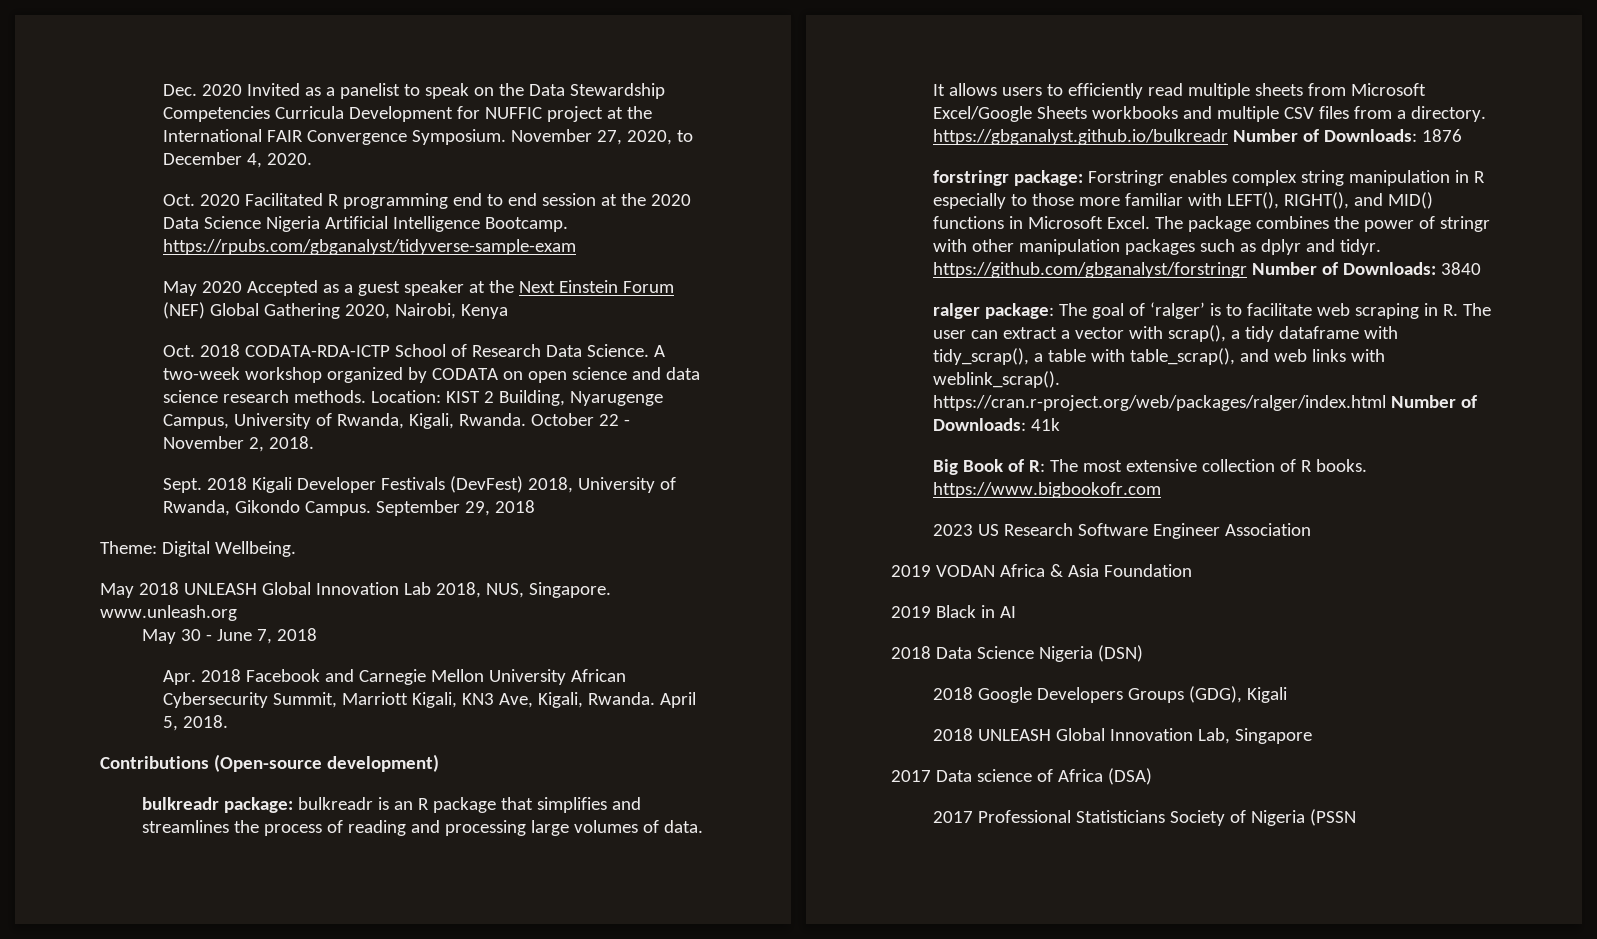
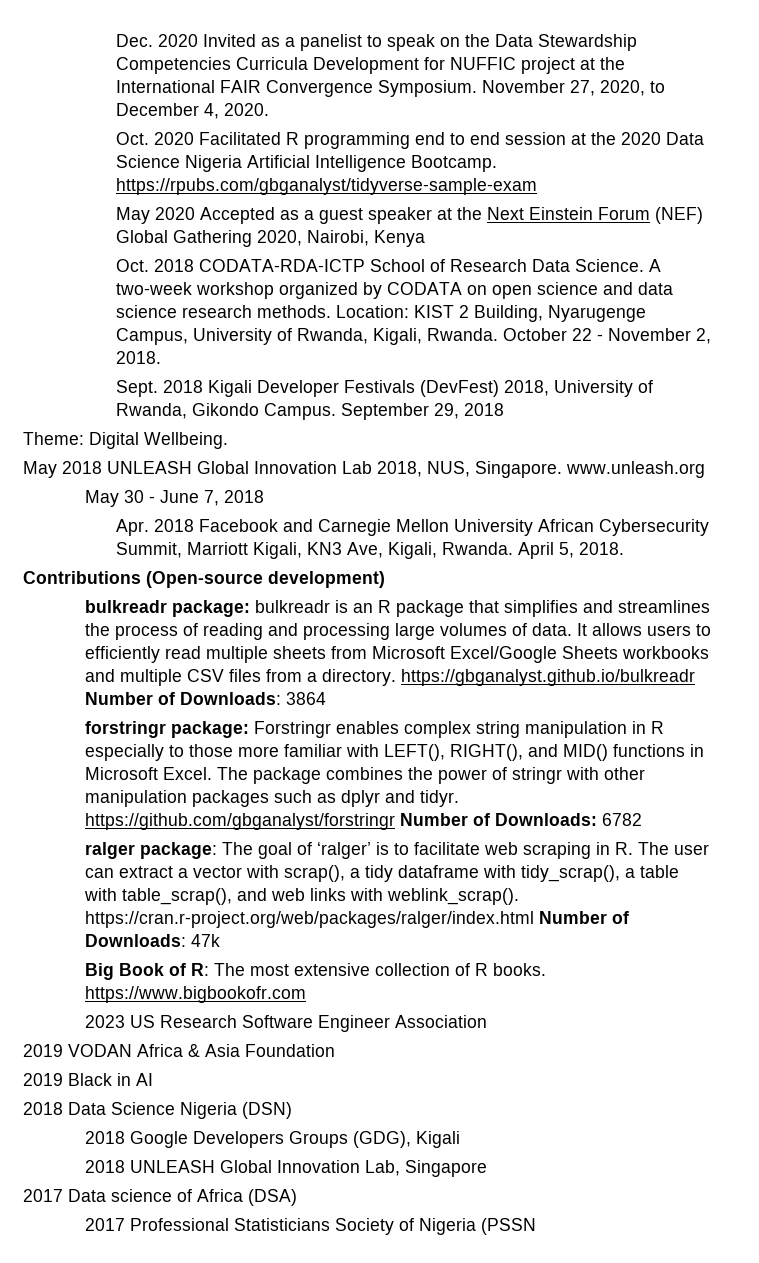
- It allows users to efficiently read multiple sheets from Microsoft Excel/Google Sheets workbooks and multiple CSV files from a directory. https://gbganalyst.github.io/bulkreadr Number of Downloads: 1876
+ It allows users to efficiently read multiple sheets from Microsoft Excel/Google Sheets workbooks and multiple CSV files from a directory. https://gbganalyst.github.io/bulkreadr Number of Downloads: 3864
- The package combines the power of stringr with other manipulation packages such as dplyr and tidyr. https://github.com/gbganalyst/forstringr Number of Downloads: 3840
+ The package combines the power of stringr with other manipulation packages such as dplyr and tidyr. https://github.com/gbganalyst/forstringr Number of Downloads: 6782
- ralger package: The goal of ‘ralger’ is to facilitate web scraping in R. The user can extract a vector with scrap(), a tidy dataframe with tidy_scrap(), a table with table_scrap(), and web links with weblink_scrap(). https://cran.r-project.org/web/packages/ralger/index.html Number of Downloads: 41k
+ ralger package: The goal of ‘ralger’ is to facilitate web scraping in R. The user can extract a vector with scrap(), a tidy dataframe with tidy_scrap(), a table with table_scrap(), and web links with weblink_scrap(). https://cran.r-project.org/web/packages/ralger/index.html Number of Downloads: 47k

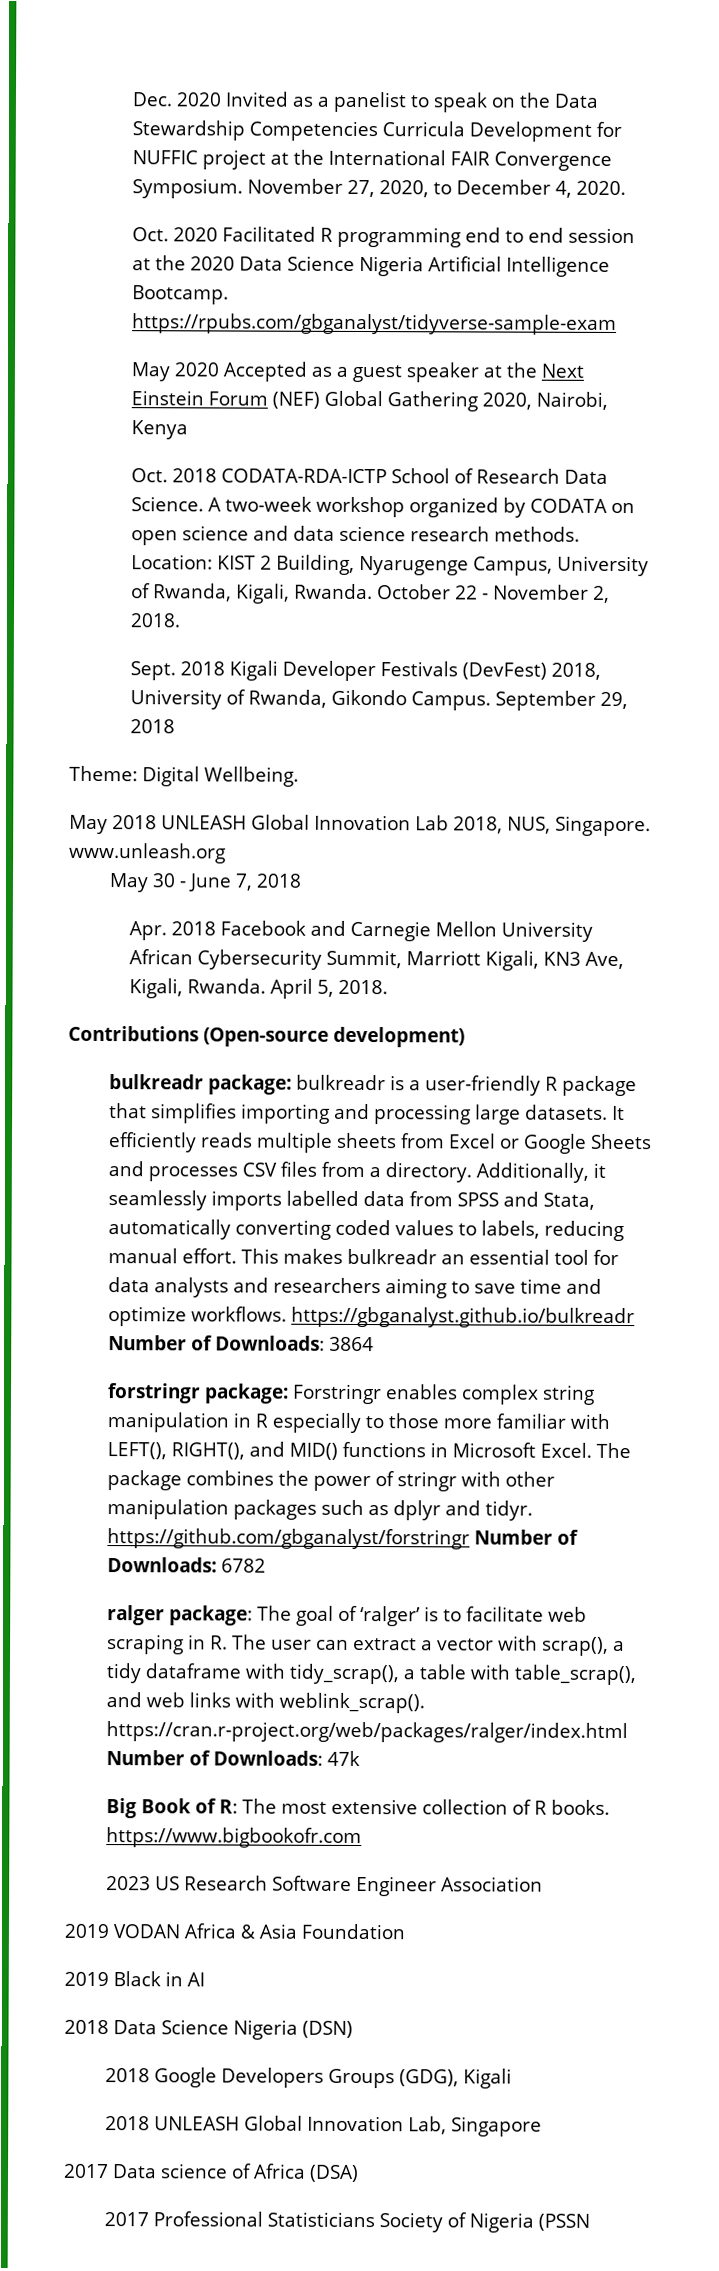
- bulkreadr package: bulkreadr is an R package that simplifies and streamlines the process of reading and processing large volumes of data. It allows users to efficiently read multiple sheets from Microsoft Excel/Google Sheets workbooks and multiple CSV files from a directory. https://gbganalyst.github.io/bulkreadr Number of Downloads: 3864
+ bulkreadr package: bulkreadr is a user-friendly R package that simplifies importing and processing large datasets. It efficiently reads multiple sheets from Excel or Google Sheets and processes CSV files from a directory. Additionally, it seamlessly imports labelled data from SPSS and Stata, automatically converting coded values to labels, reducing manual effort. This makes bulkreadr an essential tool for data analysts and researchers aiming to save time and optimize workflows. https://gbganalyst.github.io/bulkreadr Number of Downloads: 3864

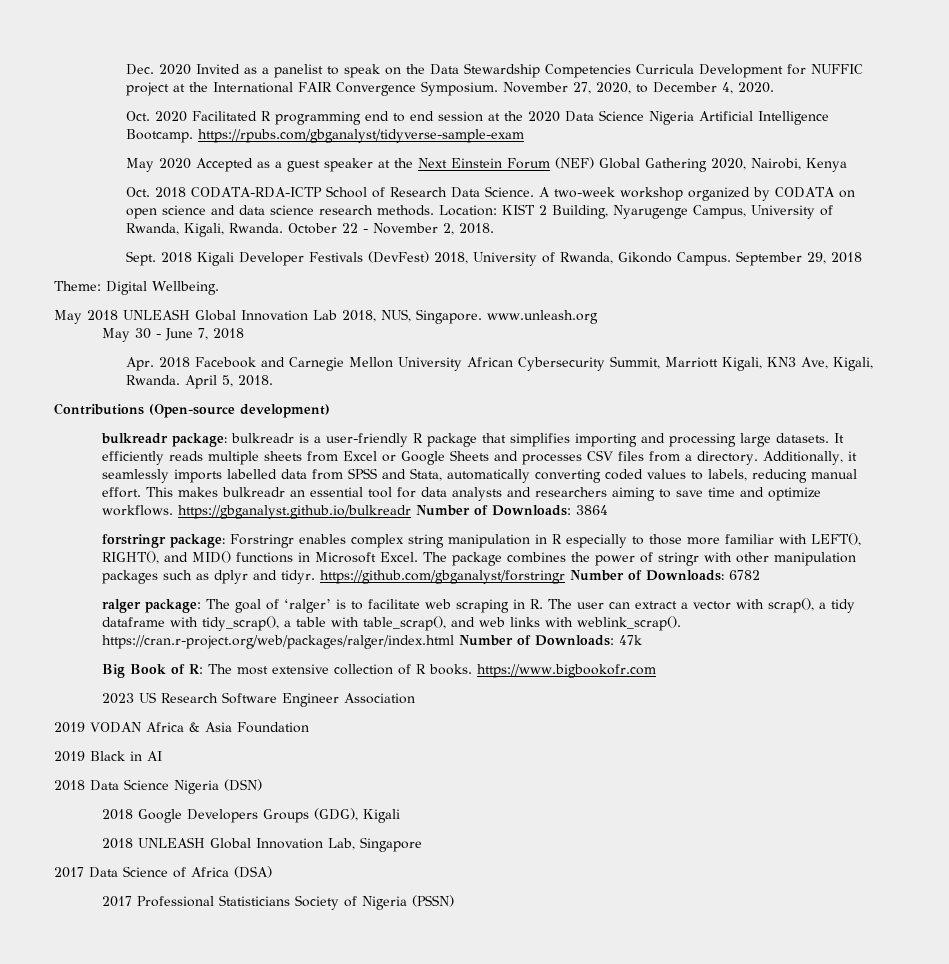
- 2017 Data science of Africa (DSA)
+ 2017 Data Science of Africa (DSA)
- 2017 Professional Statisticians Society of Nigeria (PSSN
+ 2017 Professional Statisticians Society of Nigeria (PSSN)

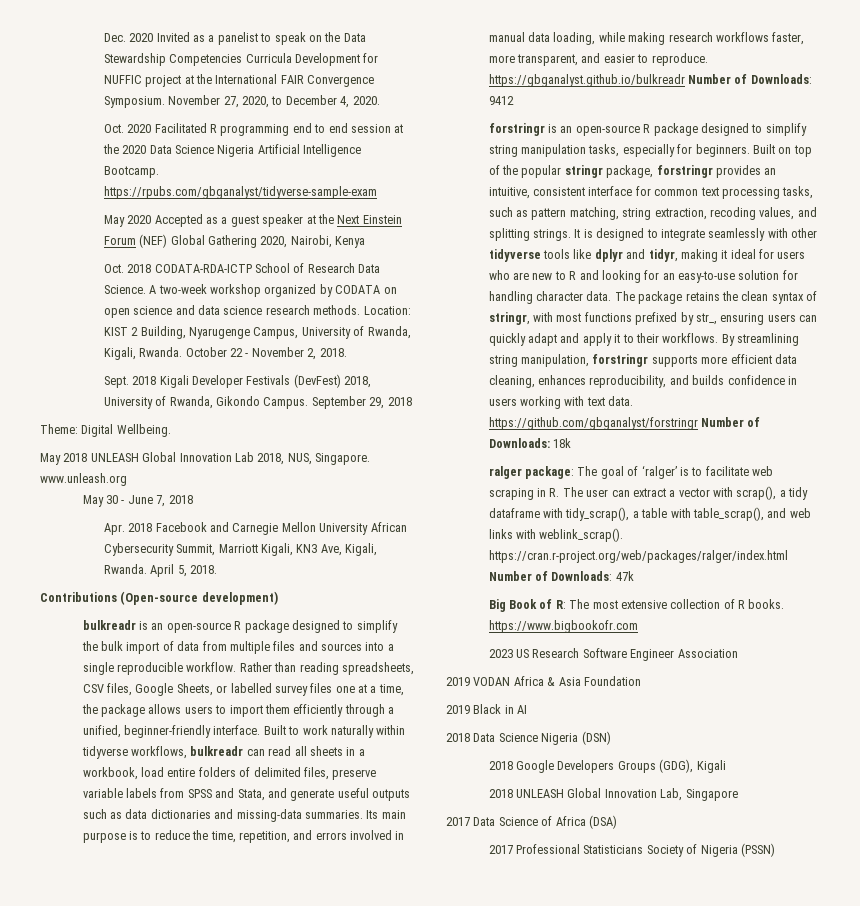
- bulkreadr package: bulkreadr is a user-friendly R package that simplifies importing and processing large datasets. It efficiently reads multiple sheets from Excel or Google Sheets and processes CSV files from a directory. Additionally, it seamlessly imports labelled data from SPSS and Stata, automatically converting coded values to labels, reducing manual effort. This makes bulkreadr an essential tool for data analysts and researchers aiming to save time and optimize workflows. https://gbganalyst.github.io/bulkreadr Number of Downloads: 3864
- forstringr package: Forstringr enables complex string manipulation in R especially to those more familiar with LEFT(), RIGHT(), and MID() functions in Microsoft Excel. The package combines the power of stringr with other manipulation packages such as dplyr and tidyr. https://github.com/gbganalyst/forstringr Number of Downloads: 6782
+ bulkreadr is an open-source R package designed to simplify the bulk import of data from multiple files and sources into a single reproducible workflow. Rather than reading spreadsheets, CSV files, Google Sheets, or labelled survey files one at a time, the package allows users to import them efficiently through a unified, beginner-friendly interface. Built to work naturally within tidyverse workflows, bulkreadr can read all sheets in a workbook, load entire folders of delimited files, preserve variable labels from SPSS and Stata, and generate useful outputs such as data dictionaries and missing-data summaries. Its main purpose is to reduce the time, repetition, and errors involved in manual data loading, while making research workflows faster, more transparent, and easier to reproduce. https://gbganalyst.github.io/bulkreadr Number of Downloads: 9412
+ forstringr is an open-source R package designed to simplify string manipulation tasks, especially for beginners. Built on top of the popular stringr package, forstringr provides an intuitive, consistent interface for common text processing tasks, such as pattern matching, string extraction, recoding values, and splitting strings. It is designed to integrate seamlessly with other tidyverse tools like dplyr and tidyr, making it ideal for users who are new to R and looking for an easy-to-use solution for handling character data. The package retains the clean syntax of stringr, with most functions prefixed by str_, ensuring users can quickly adapt and apply it to their workflows. By streamlining string manipulation, forstringr supports more efficient data cleaning, enhances reproducibility, and builds confidence in users working with text data. https://github.com/gbganalyst/forstringr Number of Downloads: 18k

